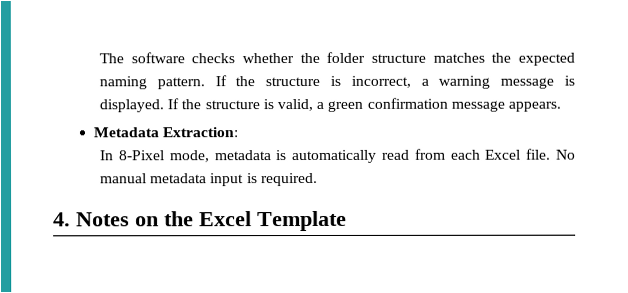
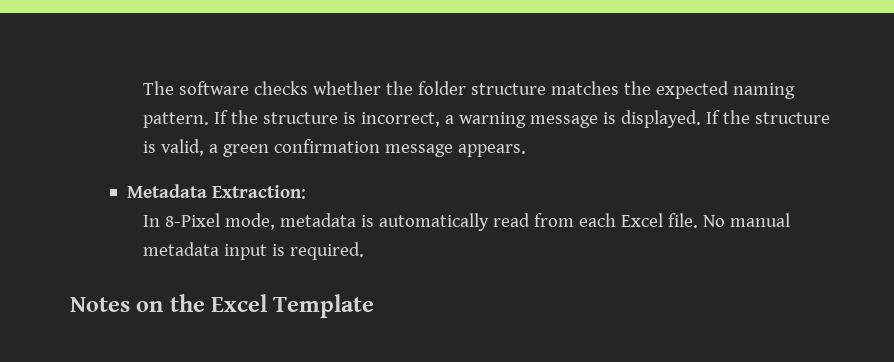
- 4. Notes on the Excel Template
+ Notes on the Excel Template

